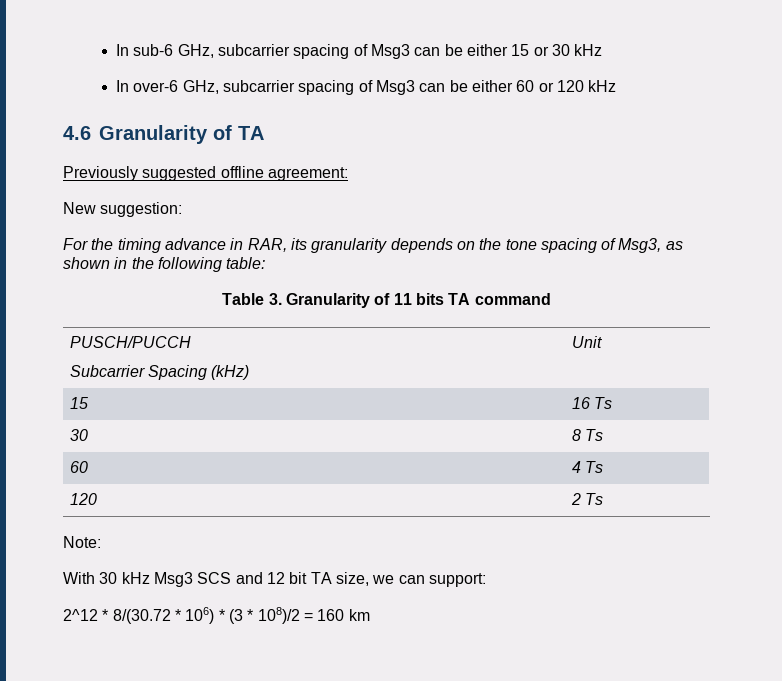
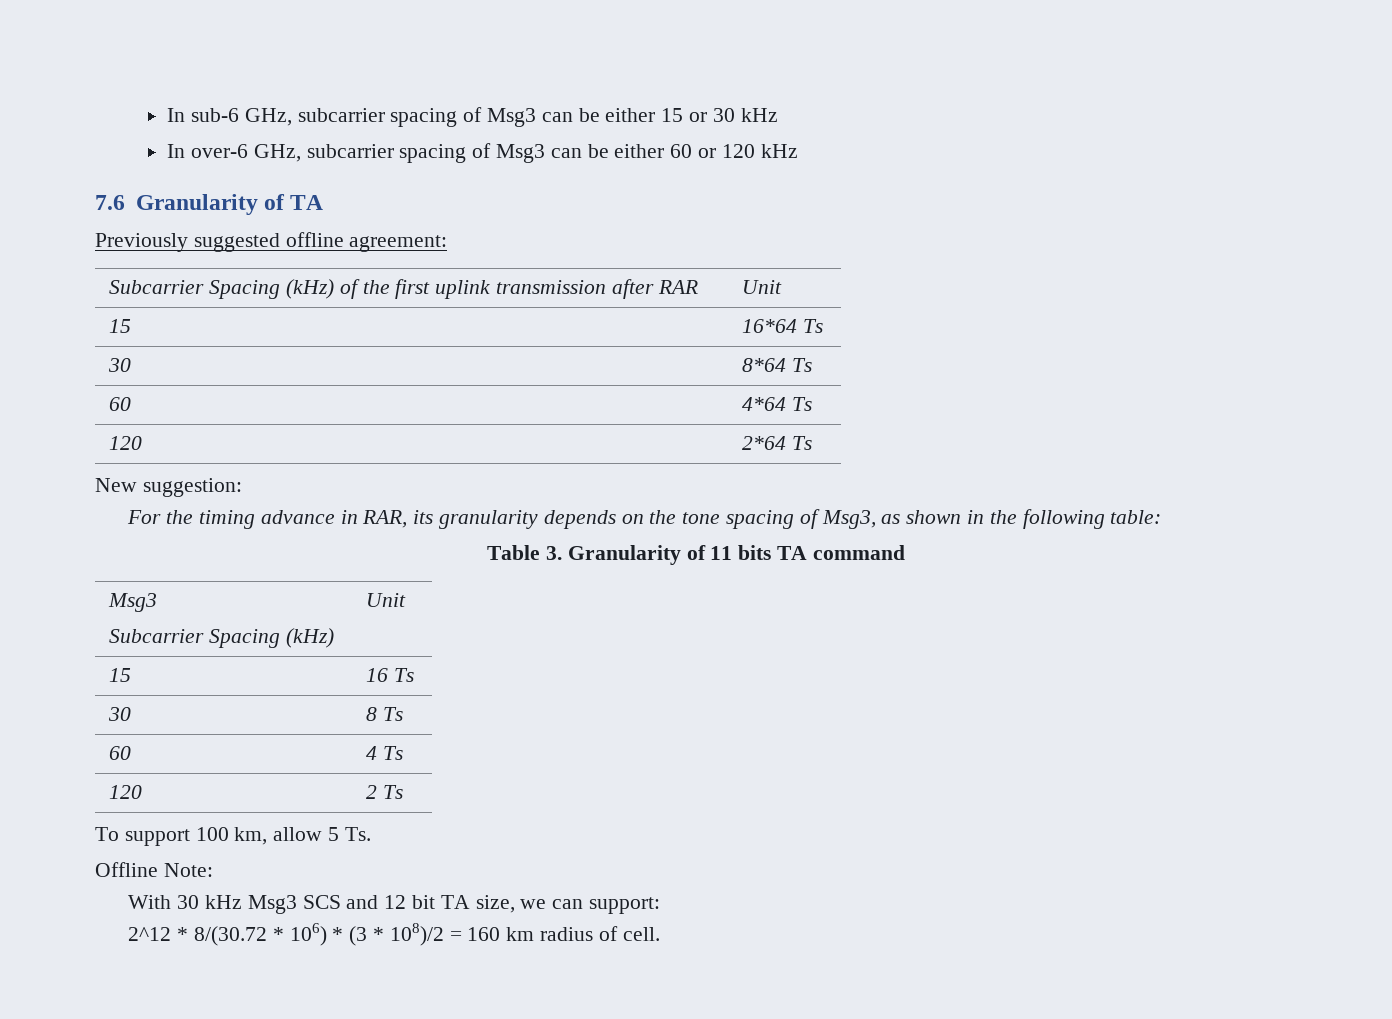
- 4.6 Granularity of TA
+ 7.6 Granularity of TA
+ Subcarrier Spacing (kHz) of the first uplink transmission after RAR | Unit
+ 15 | 16*64 Ts
+ 30 | 8*64 Ts
+ 60 | 4*64 Ts
+ 120 | 2*64 Ts
  Table 3. Granularity of 11 bits TA command
- PUSCH/PUCCH
+ Msg3
- Note:
+ To support 100 km, allow 5 Ts.
+ Offline Note:
- 2^12 * 8/(30.72 * 106) * (3 * 108)/2 = 160 km
+ 2^12 * 8/(30.72 * 106) * (3 * 108)/2 = 160 km radius of cell.

